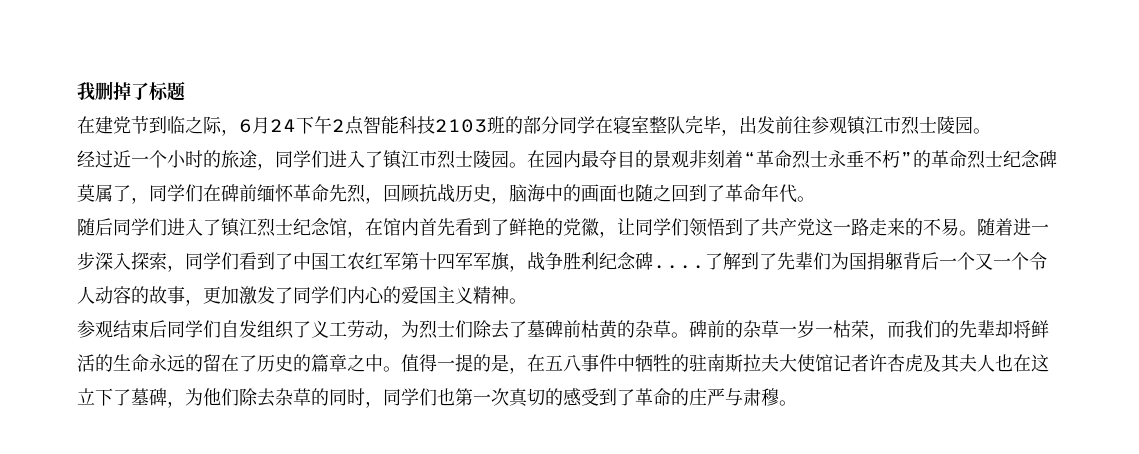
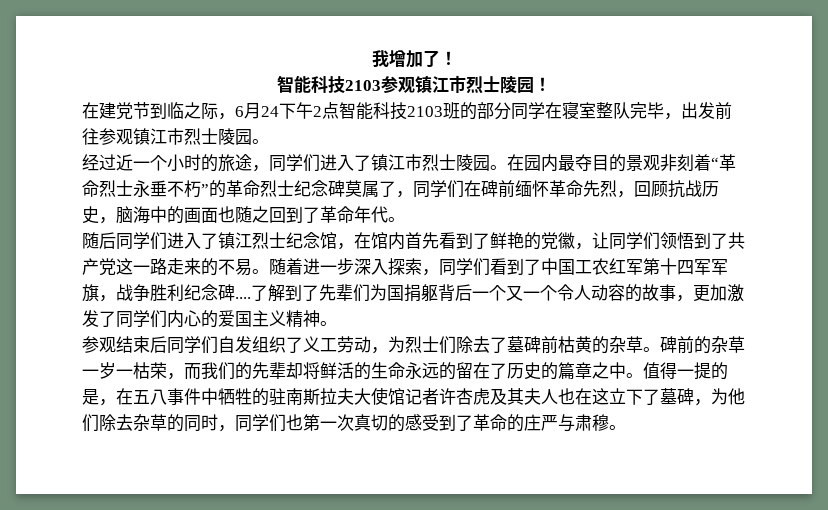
- 我删掉了标题
+ 我增加了！
+ 智能科技2103参观镇江市烈士陵园！

